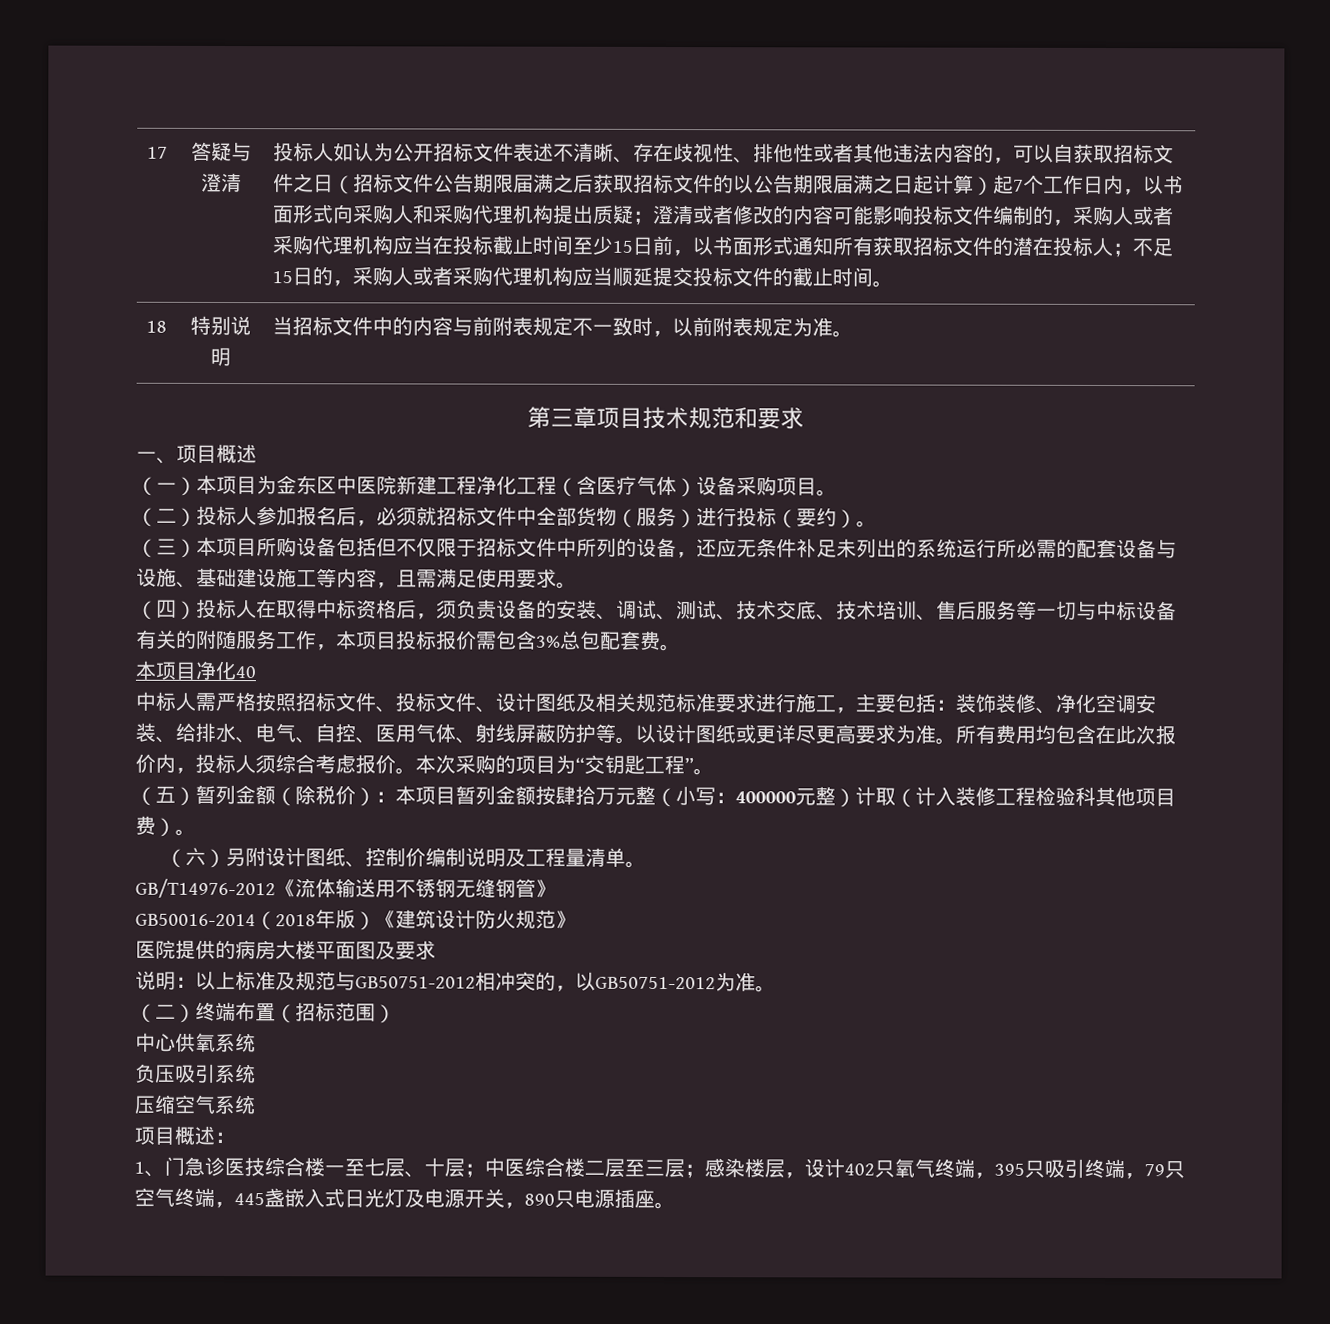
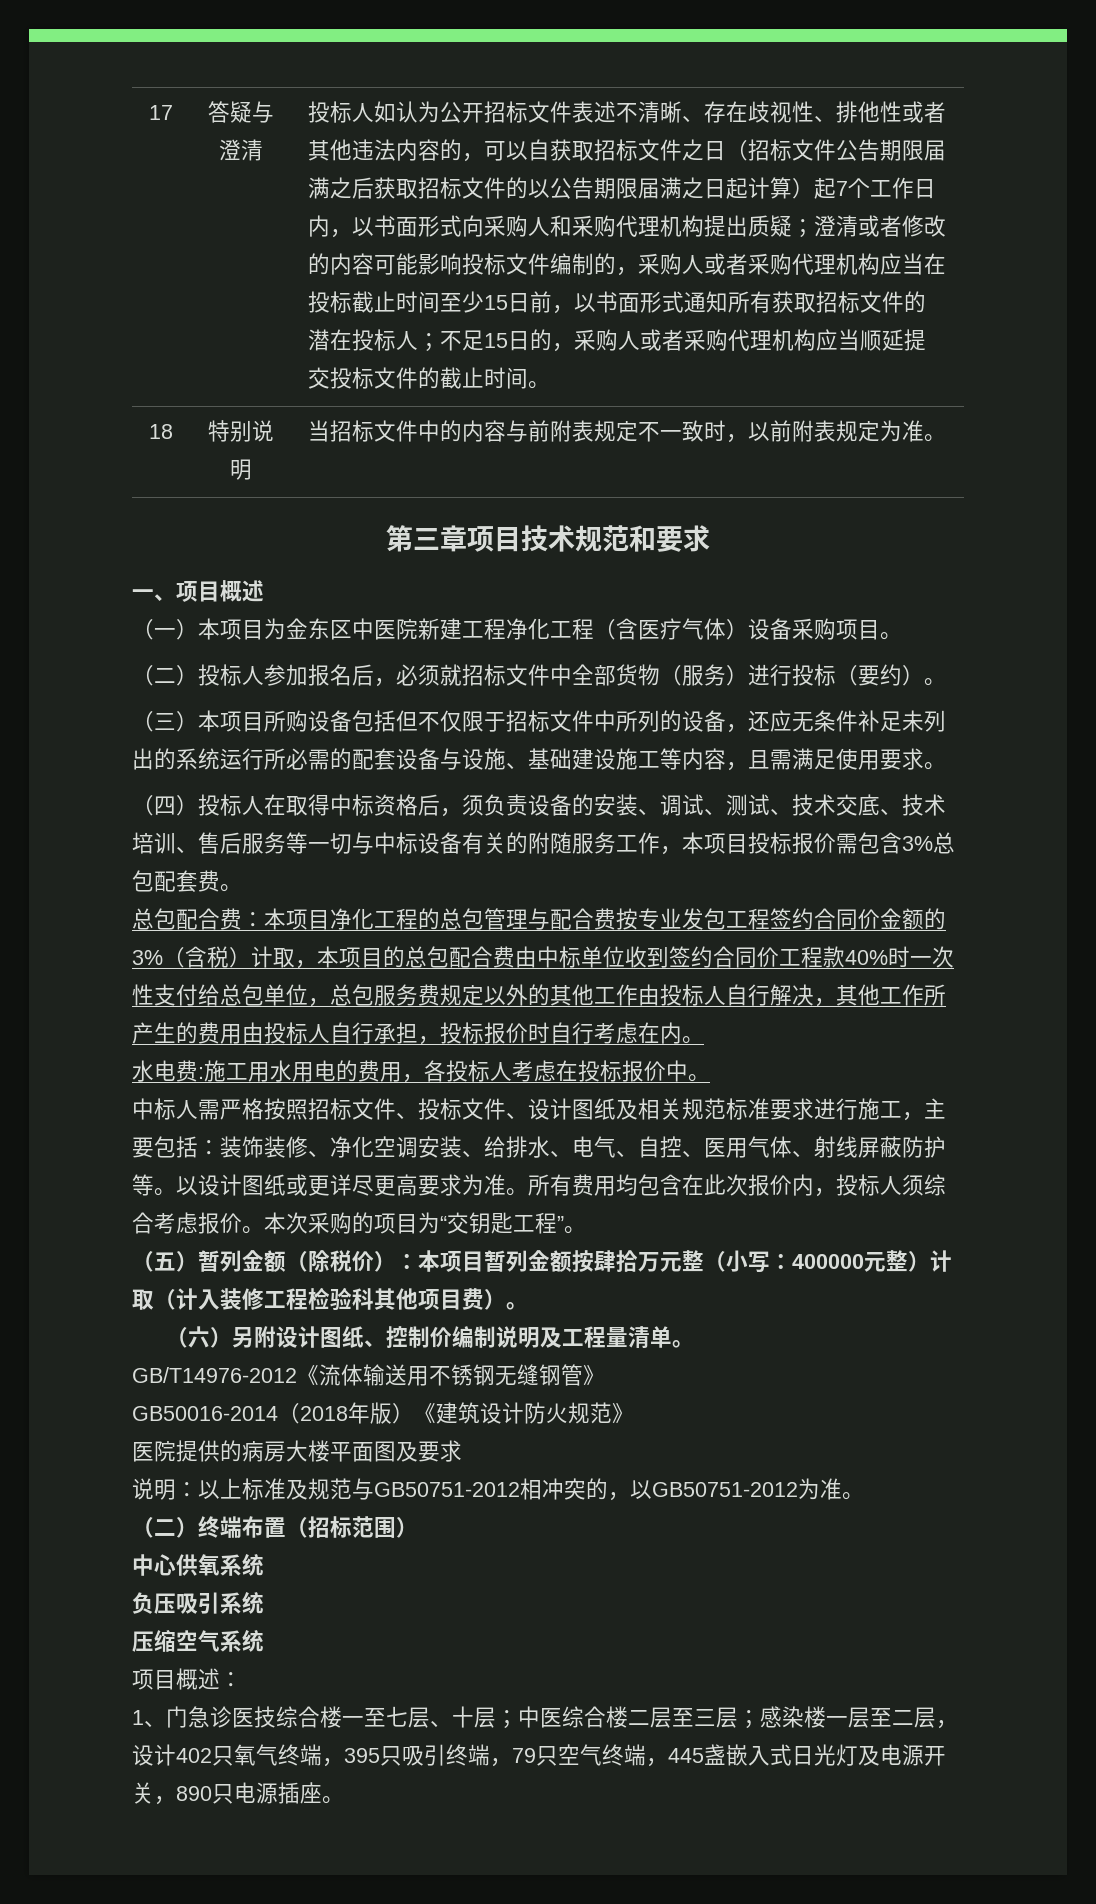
- 本项目净化40
+ 总包配合费：本项目净化工程的总包管理与配合费按专业发包工程签约合同价金额的3%（含税）计取，本项目的总包配合费由中标单位收到签约合同价工程款40%时一次性支付给总包单位，总包服务费规定以外的其他工作由投标人自行解决，其他工作所产生的费用由投标人自行承担，投标报价时自行考虑在内。
+ 水电费:施工用水用电的费用，各投标人考虑在投标报价中。
- 1、门急诊医技综合楼一至七层、十层；中医综合楼二层至三层；感染楼层，设计402只氧气终端，395只吸引终端，79只空气终端，445盏嵌入式日光灯及电源开关，890只电源插座。
+ 1、门急诊医技综合楼一至七层、十层；中医综合楼二层至三层；感染楼一层至二层，设计402只氧气终端，395只吸引终端，79只空气终端，445盏嵌入式日光灯及电源开关，890只电源插座。

